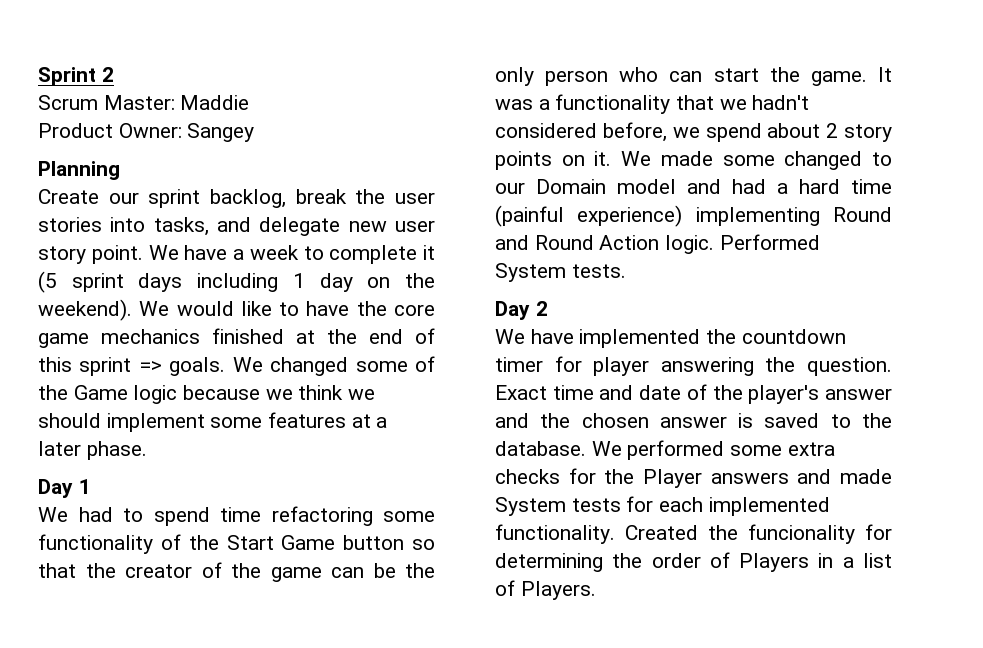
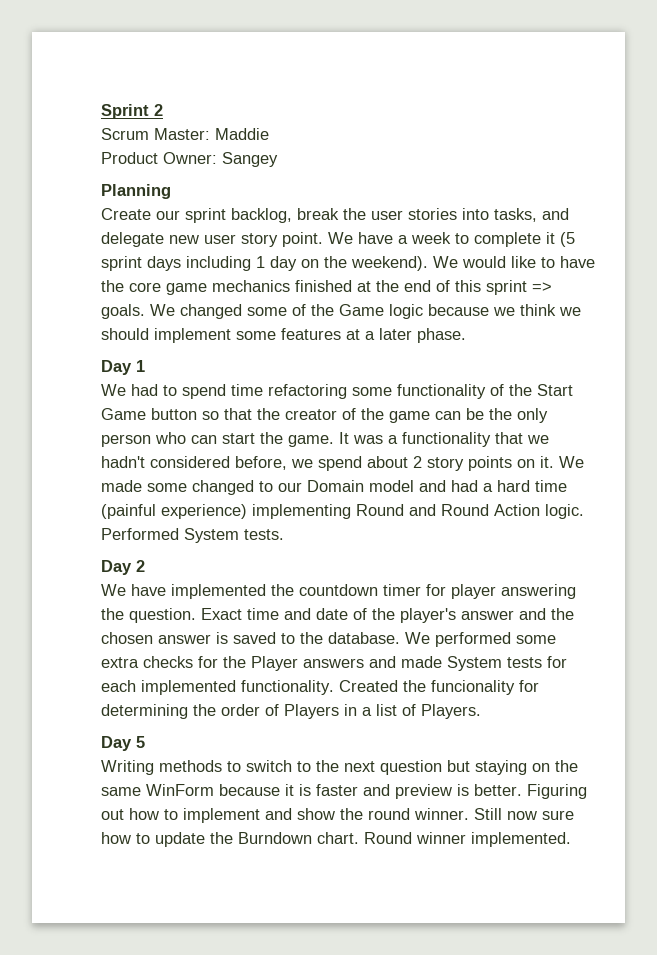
+ Day 5
+ Writing methods to switch to the next question but staying on the same WinForm because it is faster and preview is better. Figuring out how to implement and show the round winner. Still now sure how to update the Burndown chart. Round winner implemented.

